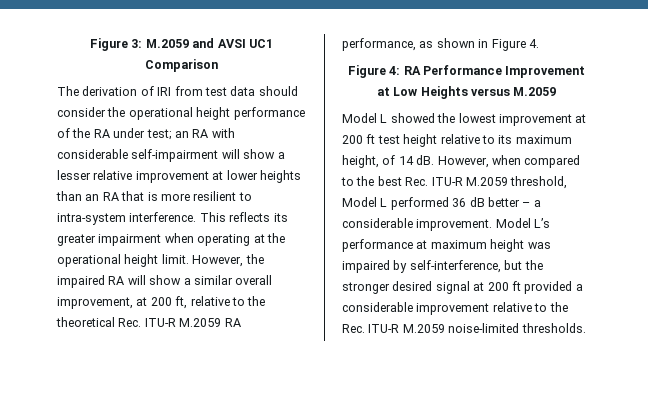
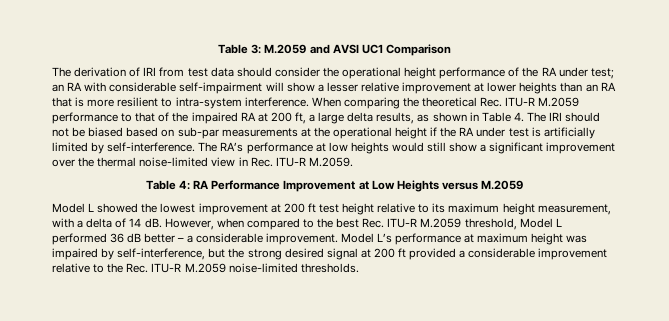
- Figure 3: M.2059 and AVSI UC1 Comparison
+ Table 3: M.2059 and AVSI UC1 Comparison
- This reflects its greater impairment when operating at the operational height limit. However, the impaired RA will show a similar overall improvement, at 200 ft, relative to the theoretical Rec. ITU-R M.2059 RA performance, as shown in Figure 4.
- Figure 4: RA Performance Improvement at Low Heights versus M.2059
+ When comparing the theoretical Rec. ITU-R M.2059 performance to that of the impaired RA at 200 ft, a large delta results, as shown in Table 4. The IRI should not be biased based on sub-par measurements at the operational height if the RA under test is artificially limited by self-interference. The RA’s performance at low heights would still show a significant improvement over the thermal noise-limited view in Rec. ITU-R M.2059.
+ Table 4: RA Performance Improvement at Low Heights versus M.2059
- Model L showed the lowest improvement at 200 ft test height relative to its maximum height, of 14 dB.
+ Model L showed the lowest improvement at 200 ft test height relative to its maximum height measurement, with a delta of 14 dB.
- Model L’s performance at maximum height was impaired by self-interference, but the stronger desired signal at 200 ft provided a considerable improvement relative to the Rec. ITU-R M.2059 noise-limited thresholds.
+ Model L’s performance at maximum height was impaired by self-interference, but the strong desired signal at 200 ft provided a considerable improvement relative to the Rec. ITU-R M.2059 noise-limited thresholds.

